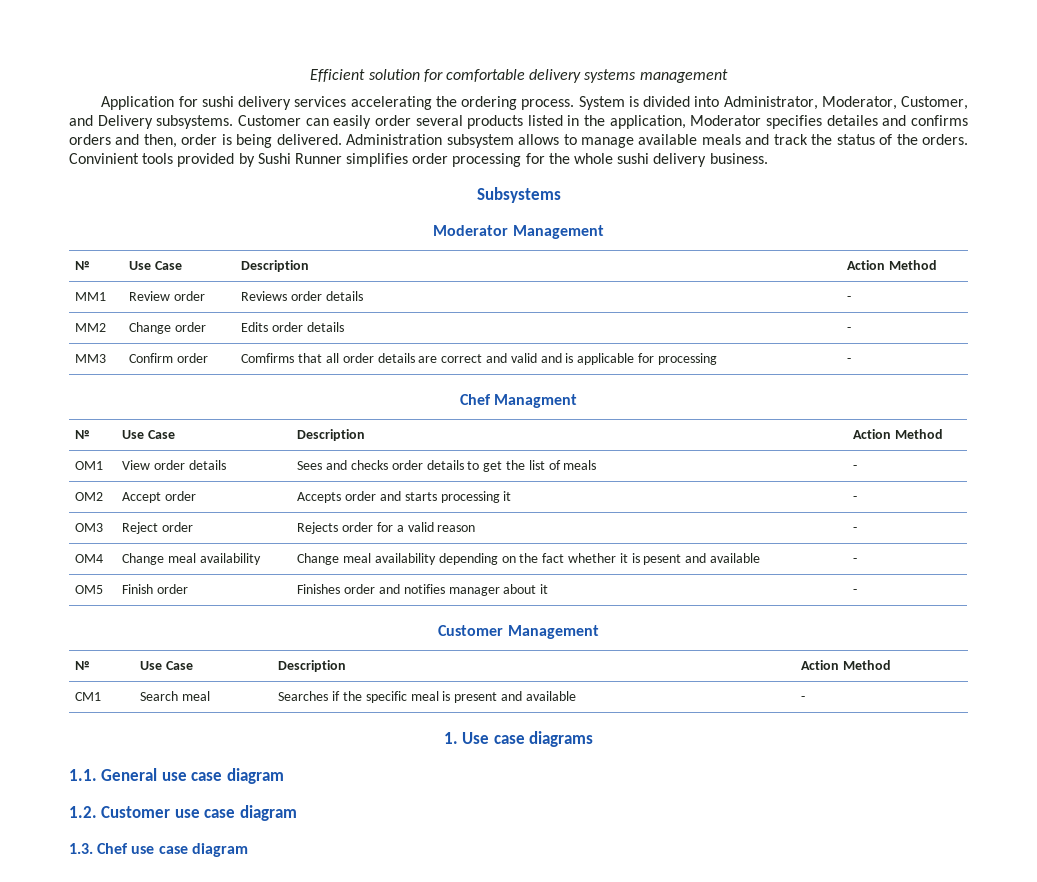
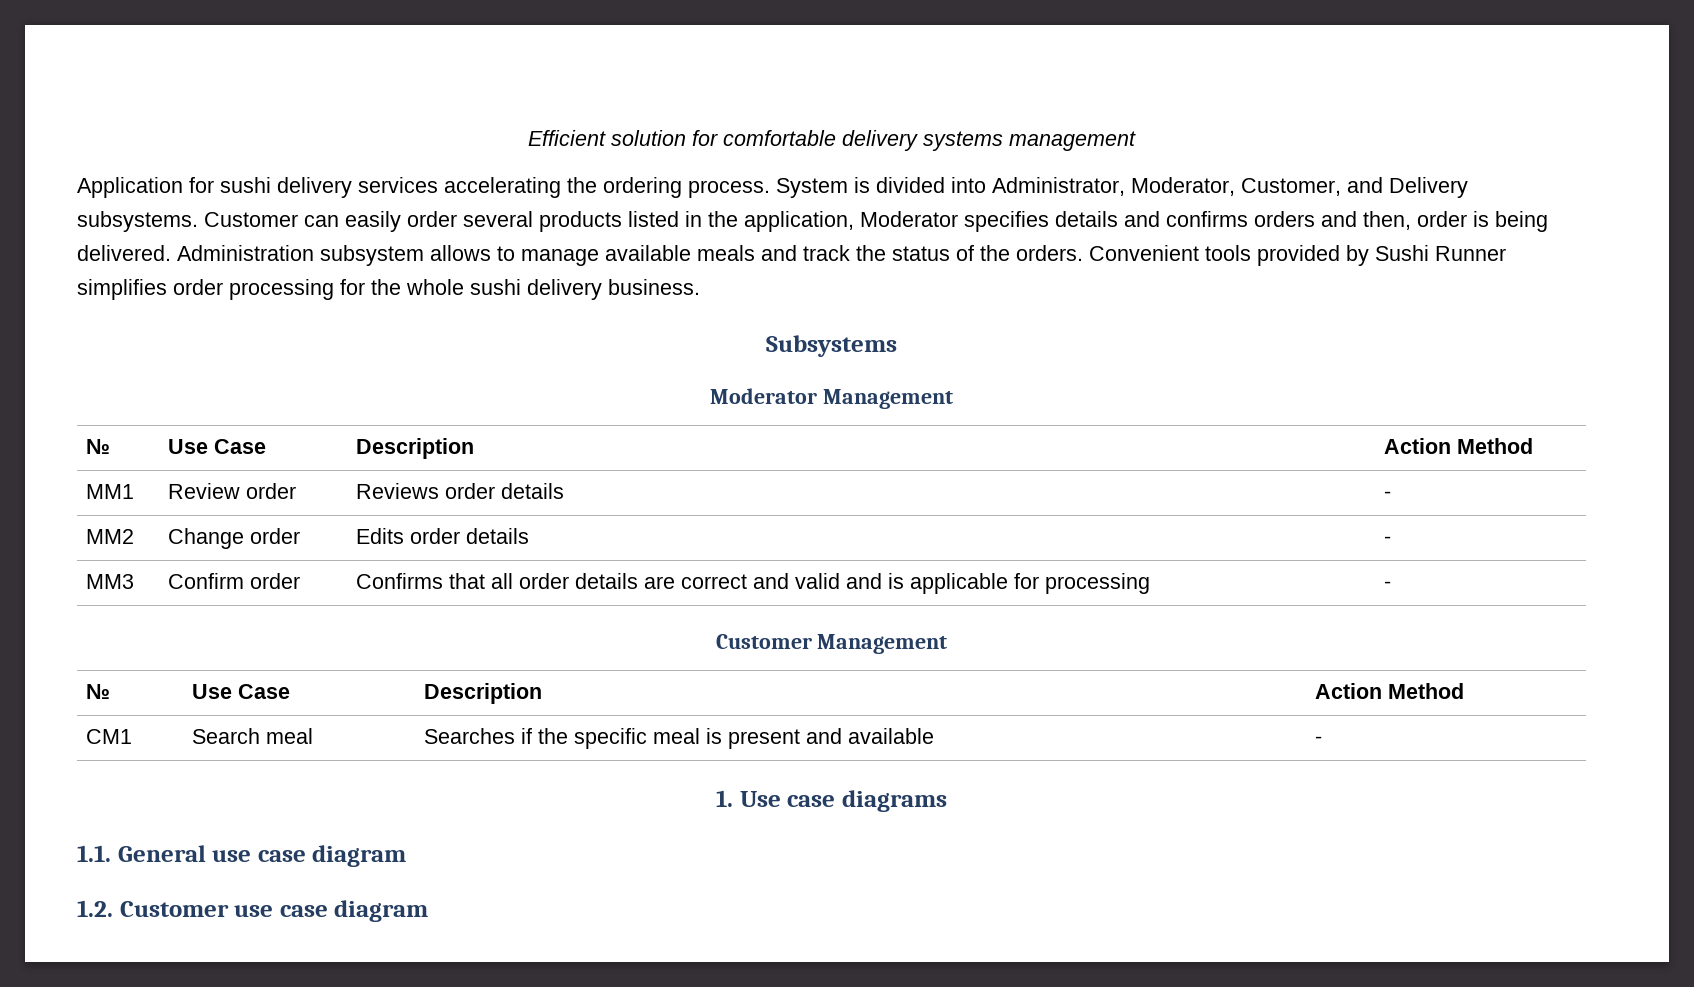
- Customer can easily order several products listed in the application, Moderator specifies detailes and confirms orders and then, order is being delivered.
+ Customer can easily order several products listed in the application, Moderator specifies details and confirms orders and then, order is being delivered.
- Convinient tools provided by Sushi Runner simplifies order processing for the whole sushi delivery business.
+ Convenient tools provided by Sushi Runner simplifies order processing for the whole sushi delivery business.
- MM3 | Confirm order | Comfirms that all order details are correct and valid and is applicable for processing | -
+ MM3 | Confirm order | Confirms that all order details are correct and valid and is applicable for processing | -
- Chef Managment
- № | Use Case | Description | Action Method
- OM1 | View order details | Sees and checks order details to get the list of meals | -
- OM2 | Accept order | Accepts order and starts processing it | -
- OM3 | Reject order | Rejects order for a valid reason | -
- OM4 | Change meal availability | Change meal availability depending on the fact whether it is pesent and available | -
- OM5 | Finish order | Finishes order and notifies manager about it | -
- 1.3. Chef use case diagram

